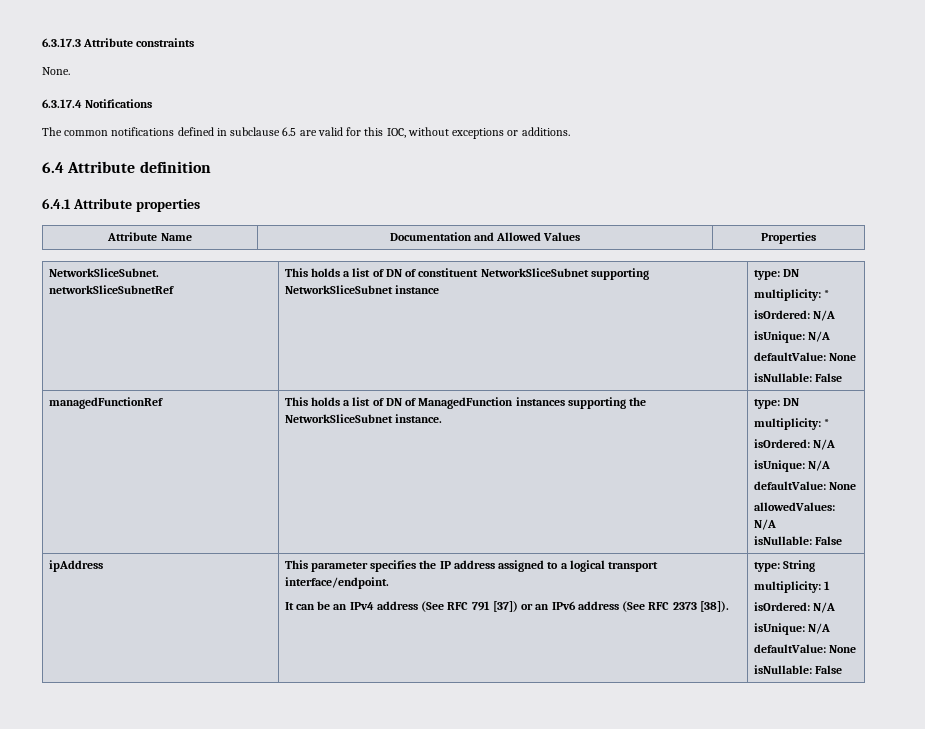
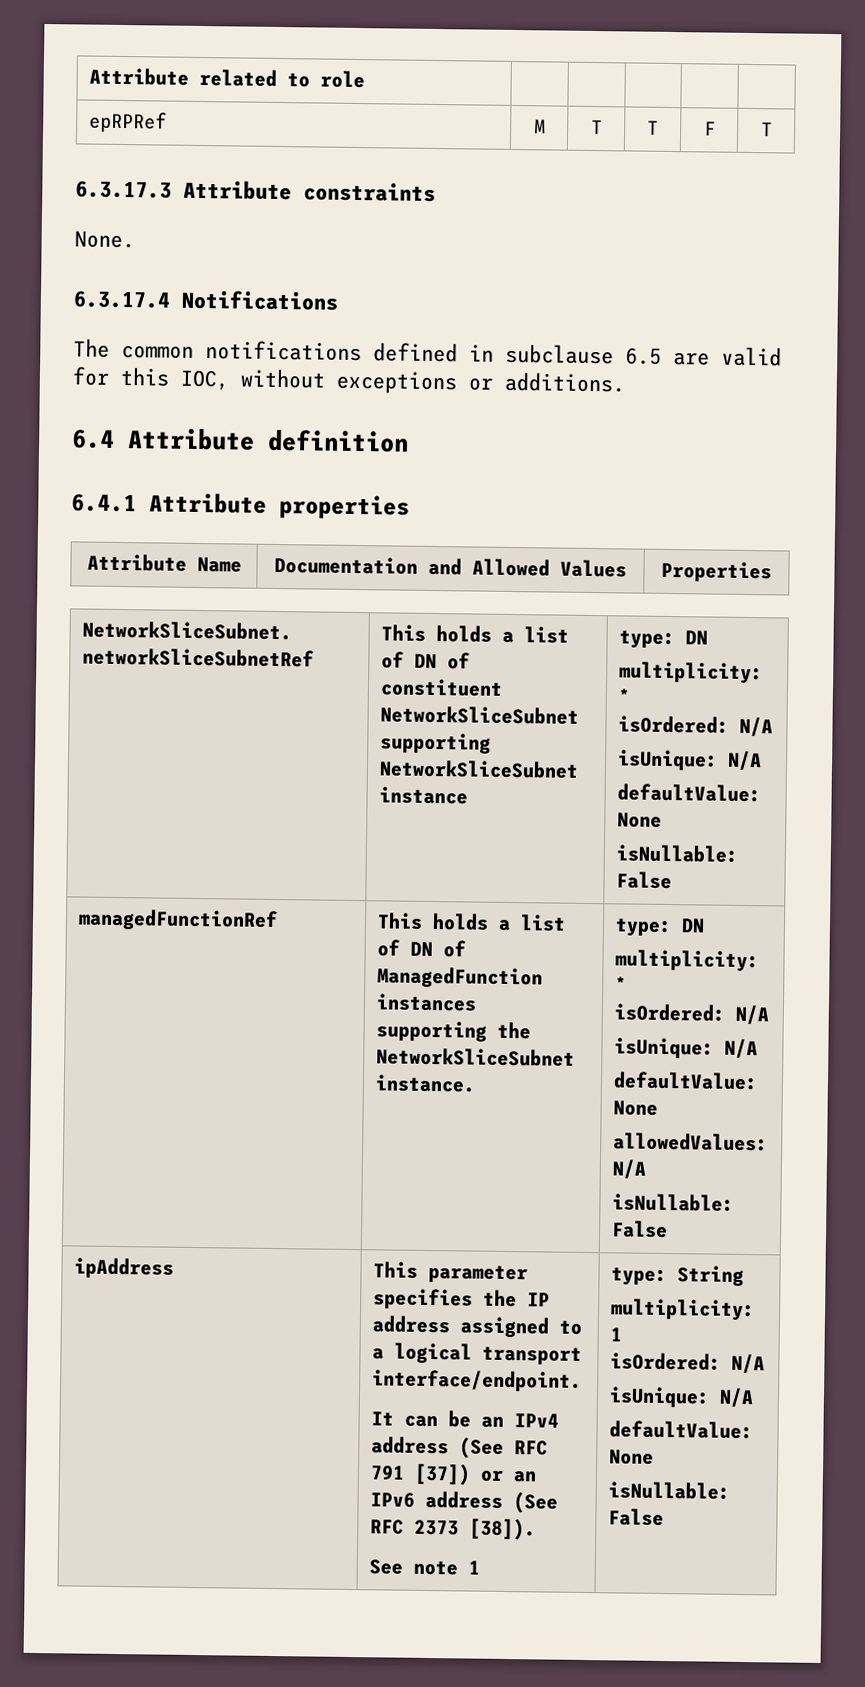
+ Attribute related to role | | | | |
+ epRPRef | M | T | T | F | T
+ See note 1

